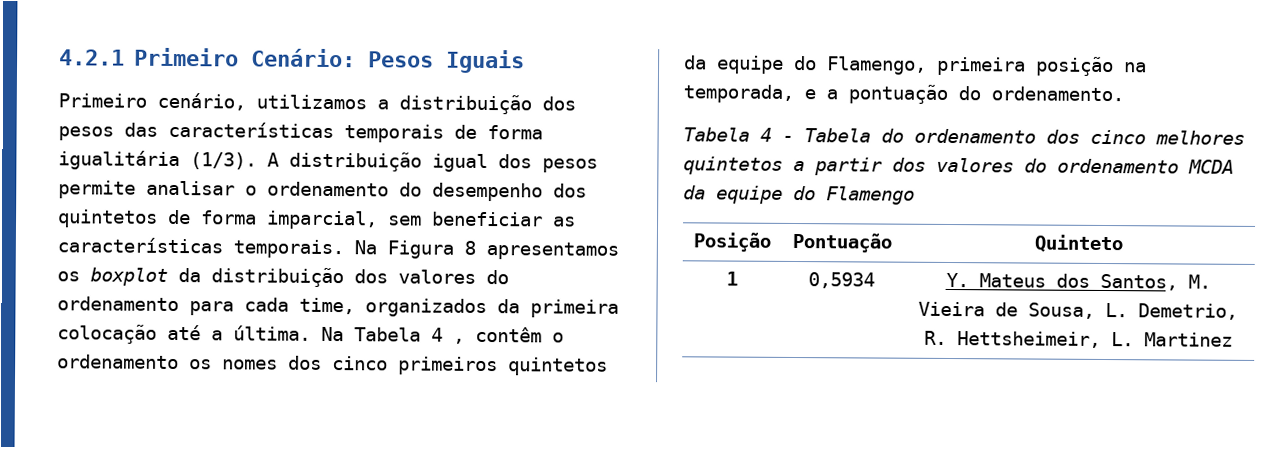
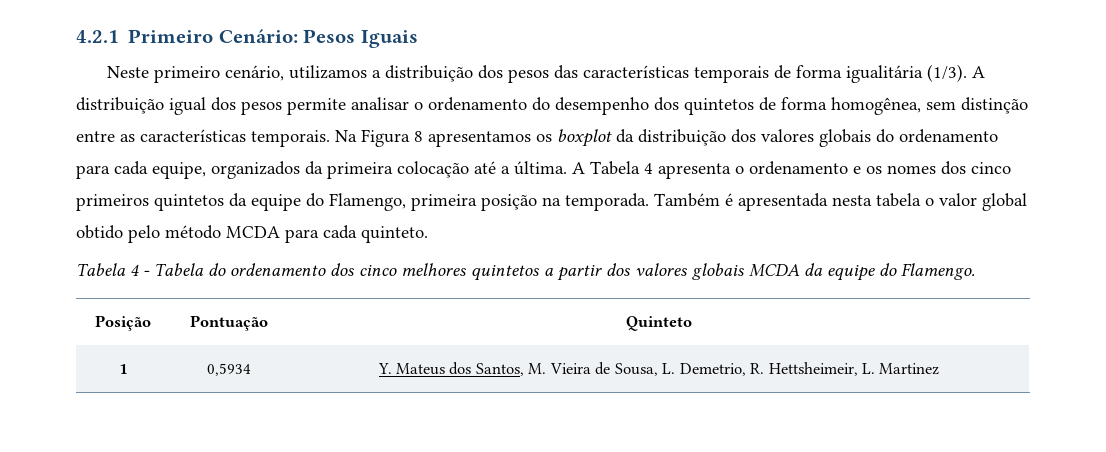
- Primeiro cenário, utilizamos a distribuição dos pesos das características temporais de forma igualitária (1/3).
+ Neste primeiro cenário, utilizamos a distribuição dos pesos das características temporais de forma igualitária (1/3).
- A distribuição igual dos pesos permite analisar o ordenamento do desempenho dos quintetos de forma imparcial, sem beneficiar as características temporais.
+ A distribuição igual dos pesos permite analisar o ordenamento do desempenho dos quintetos de forma homogênea, sem distinção entre as características temporais.
- Na Figura 8 apresentamos os boxplot da distribuição dos valores do ordenamento para cada time, organizados da primeira colocação até a última.
+ Na Figura 8 apresentamos os boxplot da distribuição dos valores globais do ordenamento para cada equipe, organizados da primeira colocação até a última.
- Na Tabela 4 , contêm o ordenamento os nomes dos cinco primeiros quintetos da equipe do Flamengo, primeira posição na temporada, e a pontuação do ordenamento.
+ A Tabela 4 apresenta o ordenamento e os nomes dos cinco primeiros quintetos da equipe do Flamengo, primeira posição na temporada. Também é apresentada nesta tabela o valor global obtido pelo método MCDA para cada quinteto.
- Tabela 4 - Tabela do ordenamento dos cinco melhores quintetos a partir dos valores do ordenamento MCDA da equipe do Flamengo
+ Tabela 4 - Tabela do ordenamento dos cinco melhores quintetos a partir dos valores globais MCDA da equipe do Flamengo.

